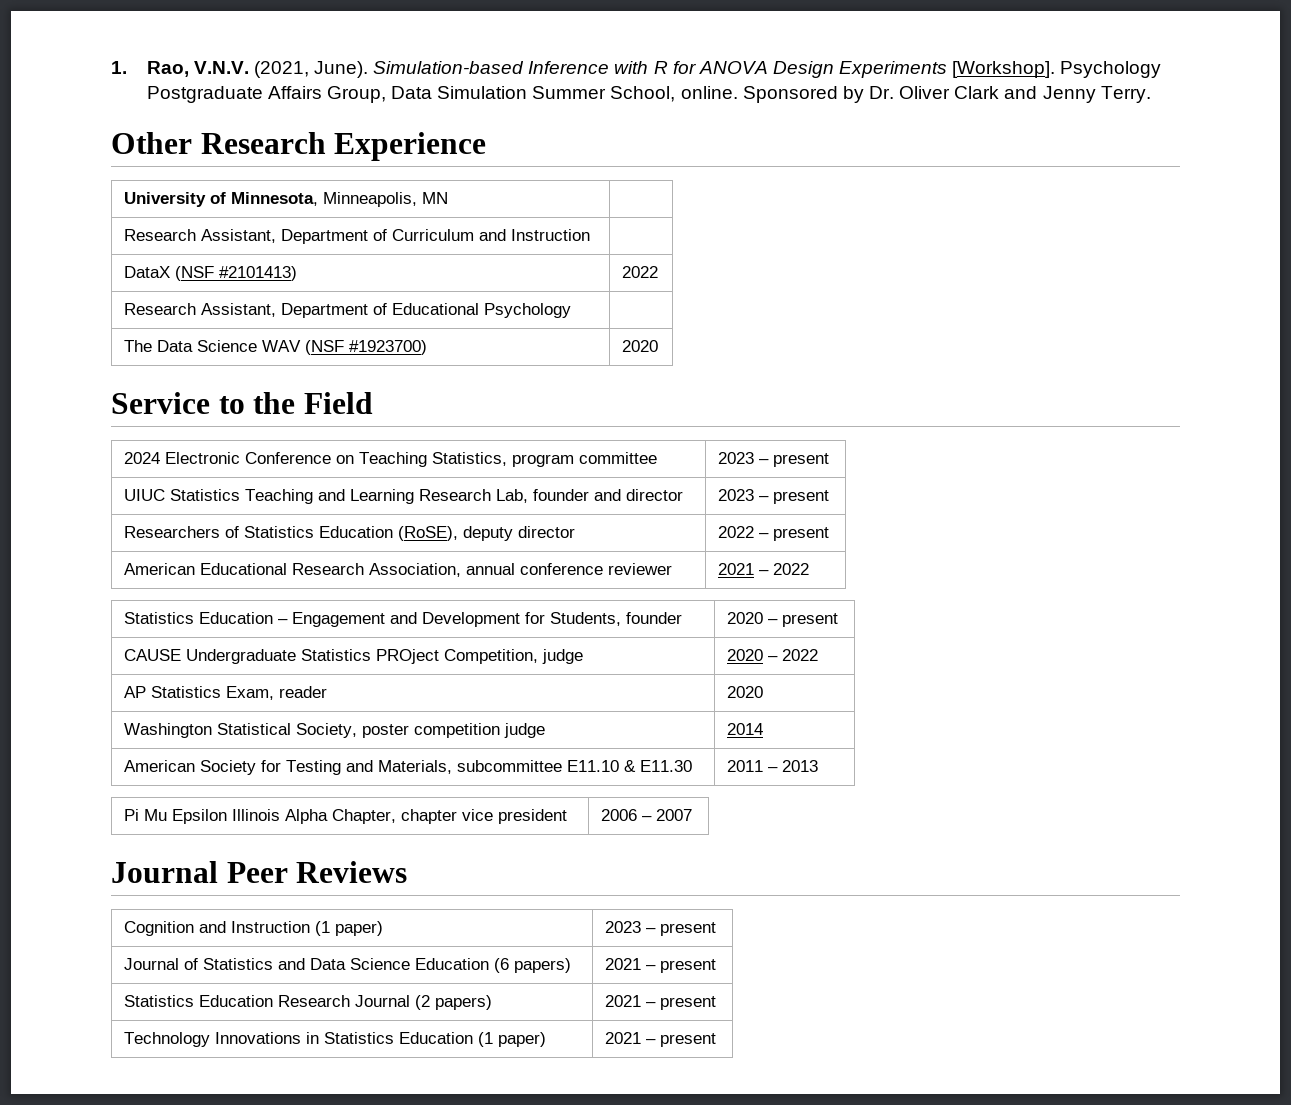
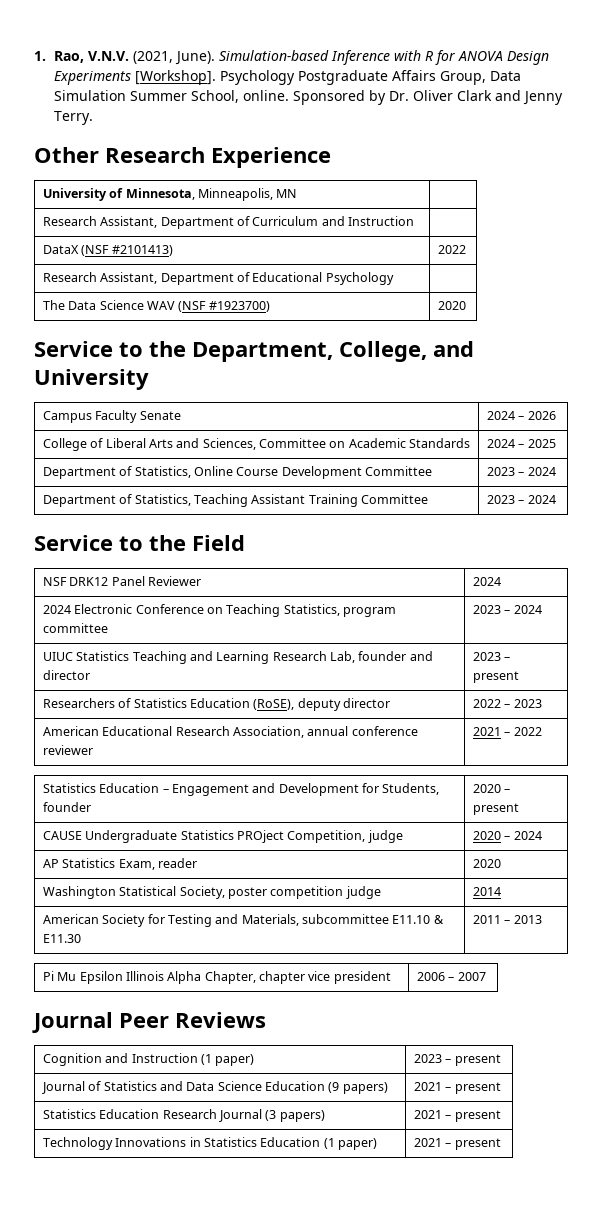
+ Service to the Department, College, and University
+ Campus Faculty Senate | 2024 – 2026
+ College of Liberal Arts and Sciences, Committee on Academic Standards | 2024 – 2025
+ Department of Statistics, Online Course Development Committee | 2023 – 2024
+ Department of Statistics, Teaching Assistant Training Committee | 2023 – 2024
+ NSF DRK12 Panel Reviewer | 2024
- 2024 Electronic Conference on Teaching Statistics, program committee | 2023 – present
+ 2024 Electronic Conference on Teaching Statistics, program committee | 2023 – 2024
- Researchers of Statistics Education (RoSE), deputy director | 2022 – present
+ Researchers of Statistics Education (RoSE), deputy director | 2022 – 2023
- CAUSE Undergraduate Statistics PROject Competition, judge | 2020 – 2022
+ CAUSE Undergraduate Statistics PROject Competition, judge | 2020 – 2024
- Journal of Statistics and Data Science Education (6 papers) | 2021 – present
+ Journal of Statistics and Data Science Education (9 papers) | 2021 – present
- Statistics Education Research Journal (2 papers) | 2021 – present
+ Statistics Education Research Journal (3 papers) | 2021 – present

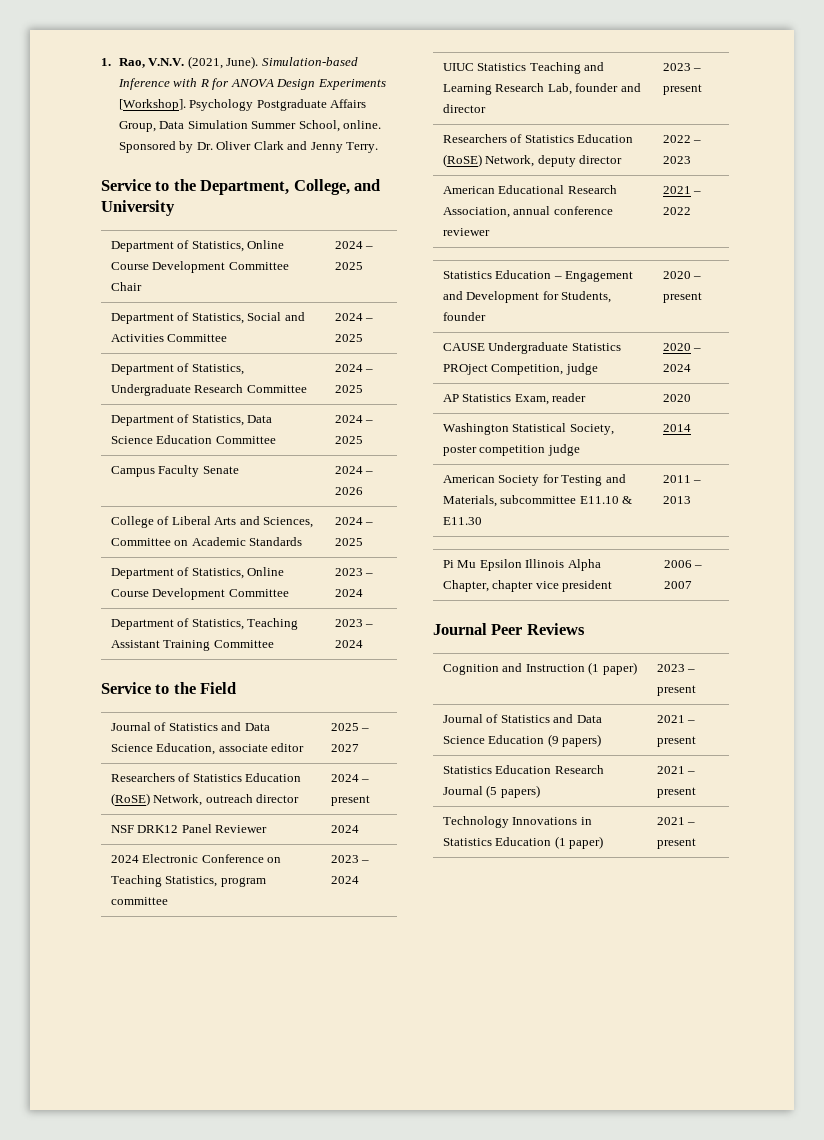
- Other Research Experience
- University of Minnesota, Minneapolis, MN |
- Research Assistant, Department of Curriculum and Instruction |
- DataX (NSF #2101413) | 2022
- Research Assistant, Department of Educational Psychology |
- The Data Science WAV (NSF #1923700) | 2020
+ Department of Statistics, Online Course Development Committee Chair | 2024 – 2025
+ Department of Statistics, Social and Activities Committee | 2024 – 2025
+ Department of Statistics, Undergraduate Research Committee | 2024 – 2025
+ Department of Statistics, Data Science Education Committee | 2024 – 2025
+ Journal of Statistics and Data Science Education, associate editor | 2025 – 2027
+ Researchers of Statistics Education (RoSE) Network, outreach director | 2024 – present
- Researchers of Statistics Education (RoSE), deputy director | 2022 – 2023
+ Researchers of Statistics Education (RoSE) Network, deputy director | 2022 – 2023
- Statistics Education Research Journal (3 papers) | 2021 – present
+ Statistics Education Research Journal (5 papers) | 2021 – present

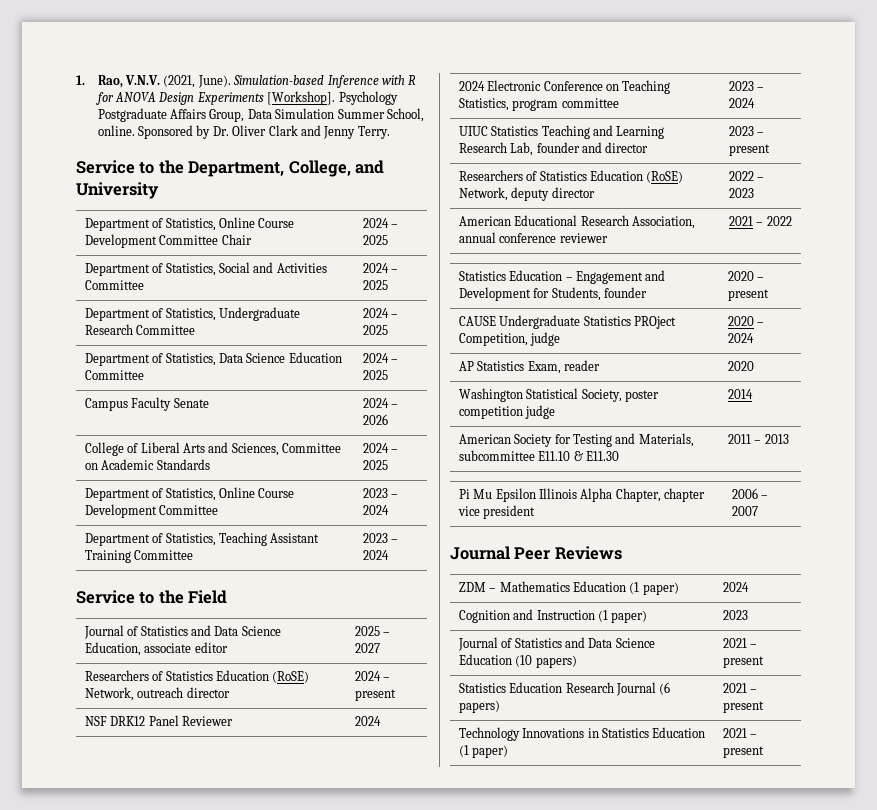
+ ZDM – Mathematics Education (1 paper) | 2024
- Cognition and Instruction (1 paper) | 2023 – present
+ Cognition and Instruction (1 paper) | 2023
- Journal of Statistics and Data Science Education (9 papers) | 2021 – present
+ Journal of Statistics and Data Science Education (10 papers) | 2021 – present
- Statistics Education Research Journal (5 papers) | 2021 – present
+ Statistics Education Research Journal (6 papers) | 2021 – present

